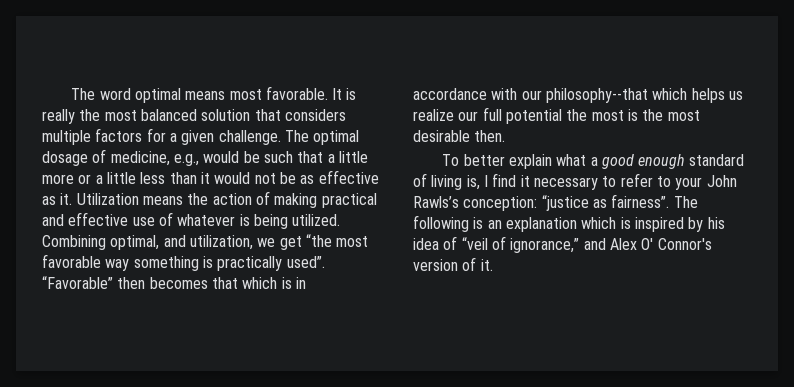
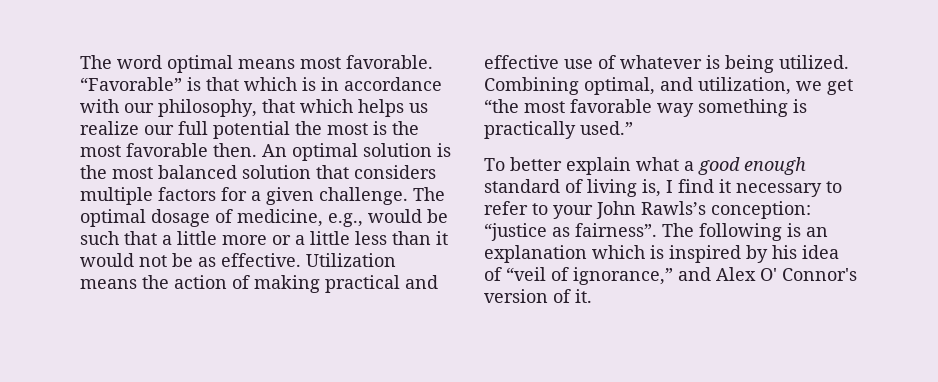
- It is really the most balanced solution that considers multiple factors for a given challenge.
+ “Favorable” is that which is in accordance with our philosophy, that which helps us realize our full potential the most is the most favorable then. An optimal solution is the most balanced solution that considers multiple factors for a given challenge.
- The optimal dosage of medicine, e.g., would be such that a little more or a little less than it would not be as effective as it.
+ The optimal dosage of medicine, e.g., would be such that a little more or a little less than it would not be as effective.
- Combining optimal, and utilization, we get “the most favorable way something is practically used”. “Favorable” then becomes that which is in accordance with our philosophy--that which helps us realize our full potential the most is the most desirable then.
+ Combining optimal, and utilization, we get “the most favorable way something is practically used.”

